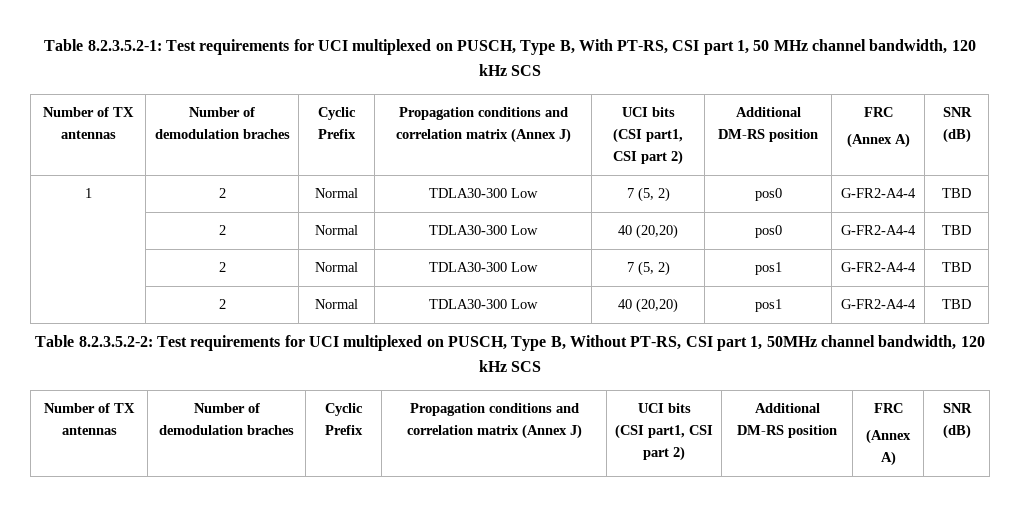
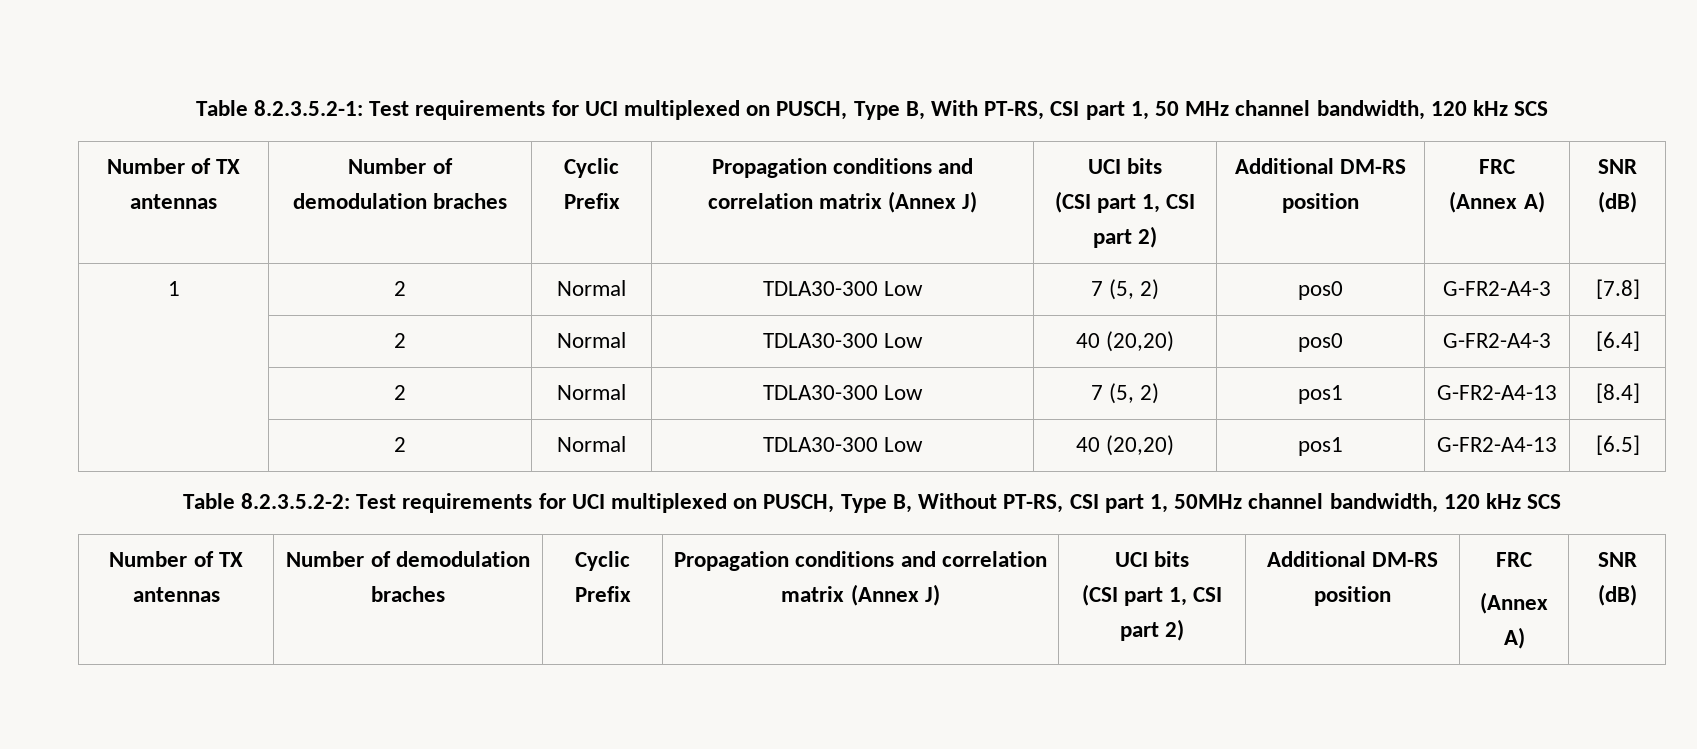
  Table 8.2.3.5.2-1: Test requirements for UCI multiplexed on PUSCH, Type B, With PT-RS, CSI part 1, 50 MHz channel bandwidth, 120 kHz SCS
  Number of TX antennas | Number of demodulation braches | Cyclic Prefix | Propagation conditions and correlation matrix (Annex J) | UCI bits
- (CSI part1, CSI part 2) | Additional DM-RS position | FRC
+ (CSI part 1, CSI part 2) | Additional DM-RS position | FRC
- 1 | 2 | Normal | TDLA30-300 Low | 7 (5, 2) | pos0 | G-FR2-A4-4 | TBD
+ 1 | 2 | Normal | TDLA30-300 Low | 7 (5, 2) | pos0 | G-FR2-A4-3 | [7.8]
- | 2 | Normal | TDLA30-300 Low | 40 (20,20) | pos0 | G-FR2-A4-4 | TBD
+ | 2 | Normal | TDLA30-300 Low | 40 (20,20) | pos0 | G-FR2-A4-3 | [6.4]
- | 2 | Normal | TDLA30-300 Low | 7 (5, 2) | pos1 | G-FR2-A4-4 | TBD
+ | 2 | Normal | TDLA30-300 Low | 7 (5, 2) | pos1 | G-FR2-A4-13 | [8.4]
- | 2 | Normal | TDLA30-300 Low | 40 (20,20) | pos1 | G-FR2-A4-4 | TBD
+ | 2 | Normal | TDLA30-300 Low | 40 (20,20) | pos1 | G-FR2-A4-13 | [6.5]
  Table 8.2.3.5.2-2: Test requirements for UCI multiplexed on PUSCH, Type B, Without PT-RS, CSI part 1, 50MHz channel bandwidth, 120 kHz SCS
  Number of TX antennas | Number of demodulation braches | Cyclic Prefix | Propagation conditions and correlation matrix (Annex J) | UCI bits
- (CSI part1, CSI part 2) | Additional DM-RS position | FRC
+ (CSI part 1, CSI part 2) | Additional DM-RS position | FRC

